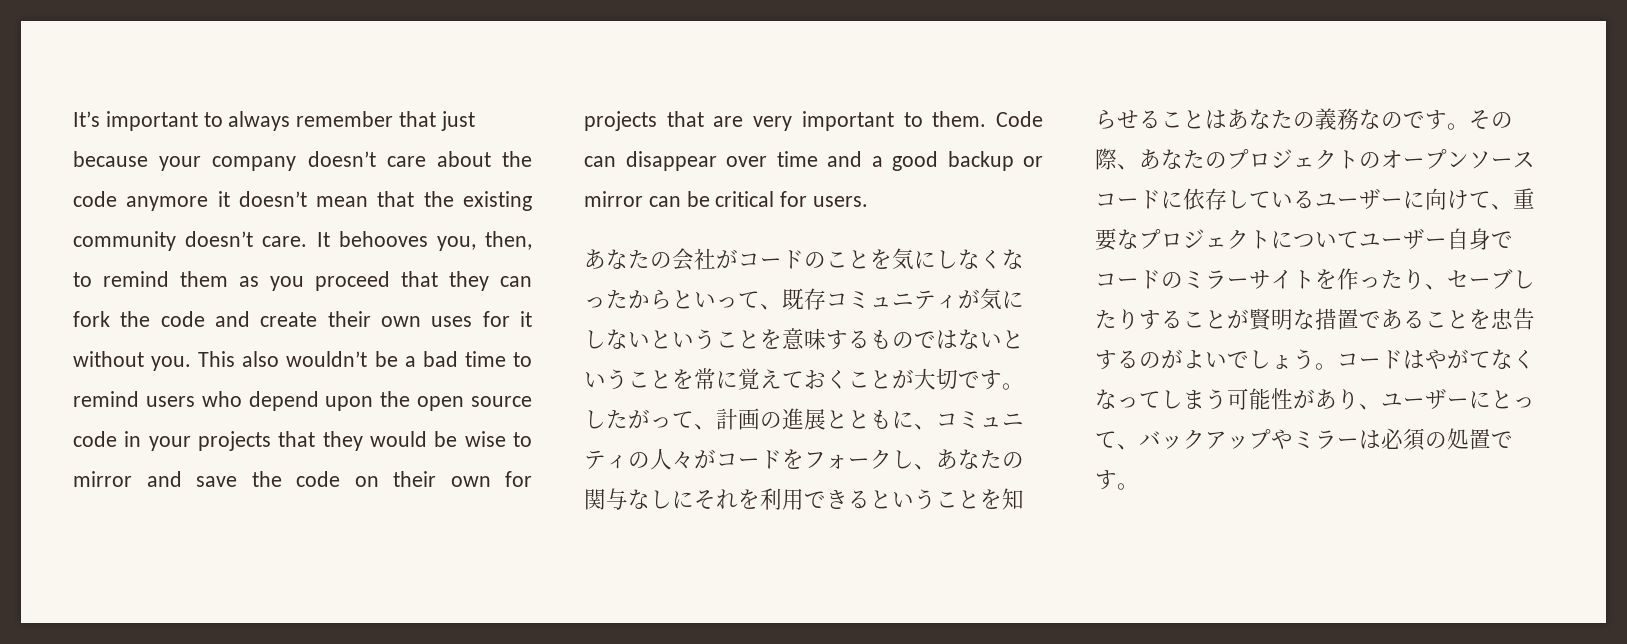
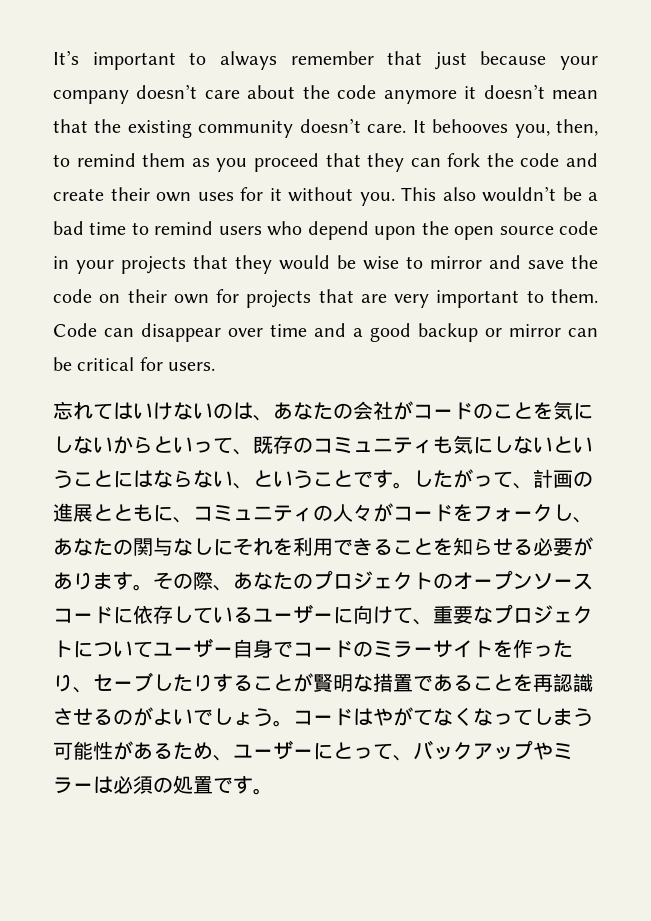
- あなたの会社がコードのことを気にしなくなったからといって、既存コミュニティが気にしないということを意味するものではないということを常に覚えておくことが大切です。
+ 忘れてはいけないのは、あなたの会社がコードのことを気にしないからといって、既存のコミュニティも気にしないということにはならない、ということです。
- したがって、計画の進展とともに、コミュニティの人々がコードをフォークし、あなたの関与なしにそれを利用できるということを知らせることはあなたの義務なのです。
+ したがって、計画の進展とともに、コミュニティの人々がコードをフォークし、あなたの関与なしにそれを利用できることを知らせる必要があります。
- その際、あなたのプロジェクトのオープンソースコードに依存しているユーザーに向けて、重要なプロジェクトについてユーザー自身でコードのミラーサイトを作ったり、セーブしたりすることが賢明な措置であることを忠告するのがよいでしょう。
+ その際、あなたのプロジェクトのオープンソースコードに依存しているユーザーに向けて、重要なプロジェクトについてユーザー自身でコードのミラーサイトを作ったり、セーブしたりすることが賢明な措置であることを再認識させるのがよいでしょう。
- コードはやがてなくなってしまう可能性があり、ユーザーにとって、バックアップやミラーは必須の処置です。
+ コードはやがてなくなってしまう可能性があるため、ユーザーにとって、バックアップやミラーは必須の処置です。

